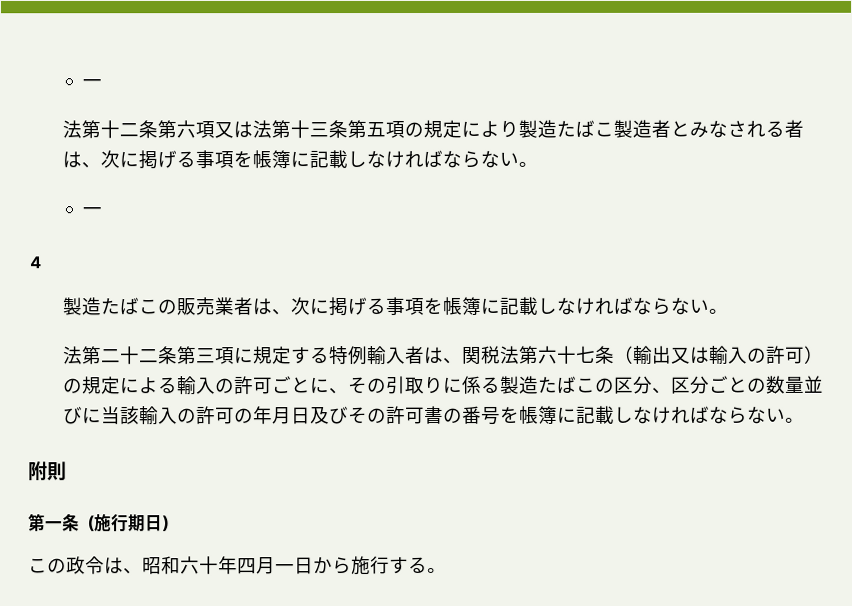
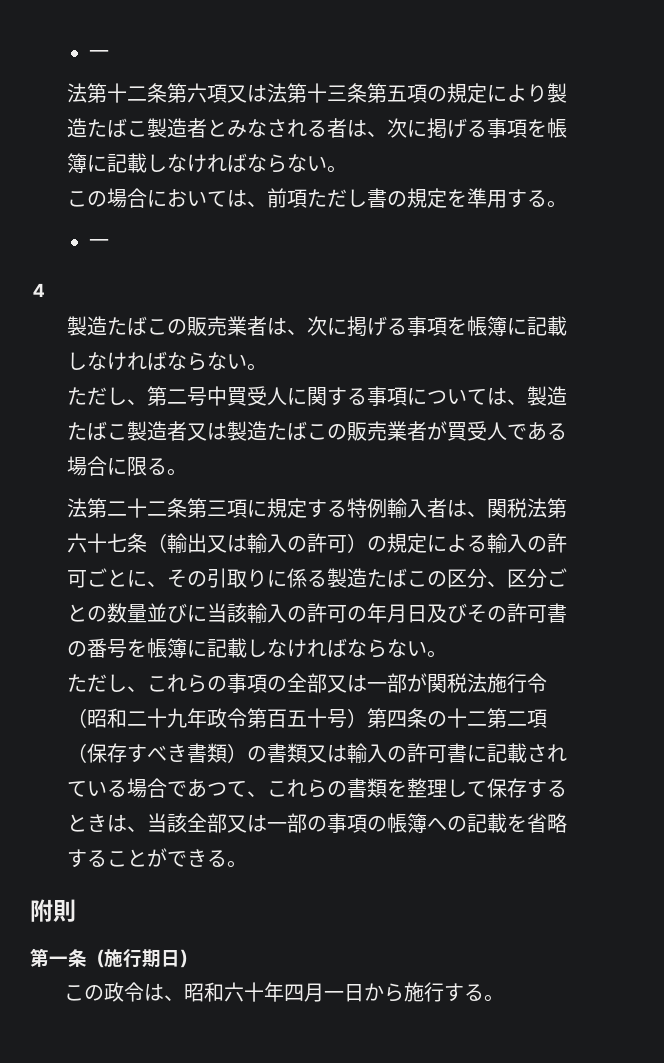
+ この場合においては、前項ただし書の規定を準用する。
+ ただし、第二号中買受人に関する事項については、製造たばこ製造者又は製造たばこの販売業者が買受人である場合に限る。
+ ただし、これらの事項の全部又は一部が関税法施行令（昭和二十九年政令第百五十号）第四条の十二第二項（保存すべき書類）の書類又は輸入の許可書に記載されている場合であつて、これらの書類を整理して保存するときは、当該全部又は一部の事項の帳簿への記載を省略することができる。

